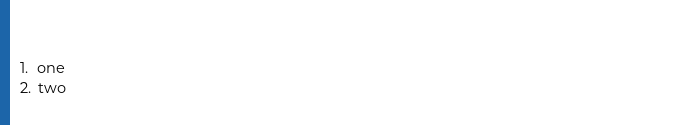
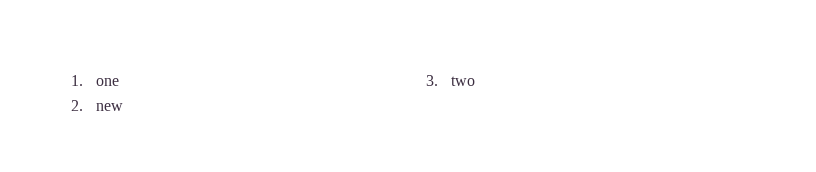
- 2. two
+ 2. new
+ 3. two

